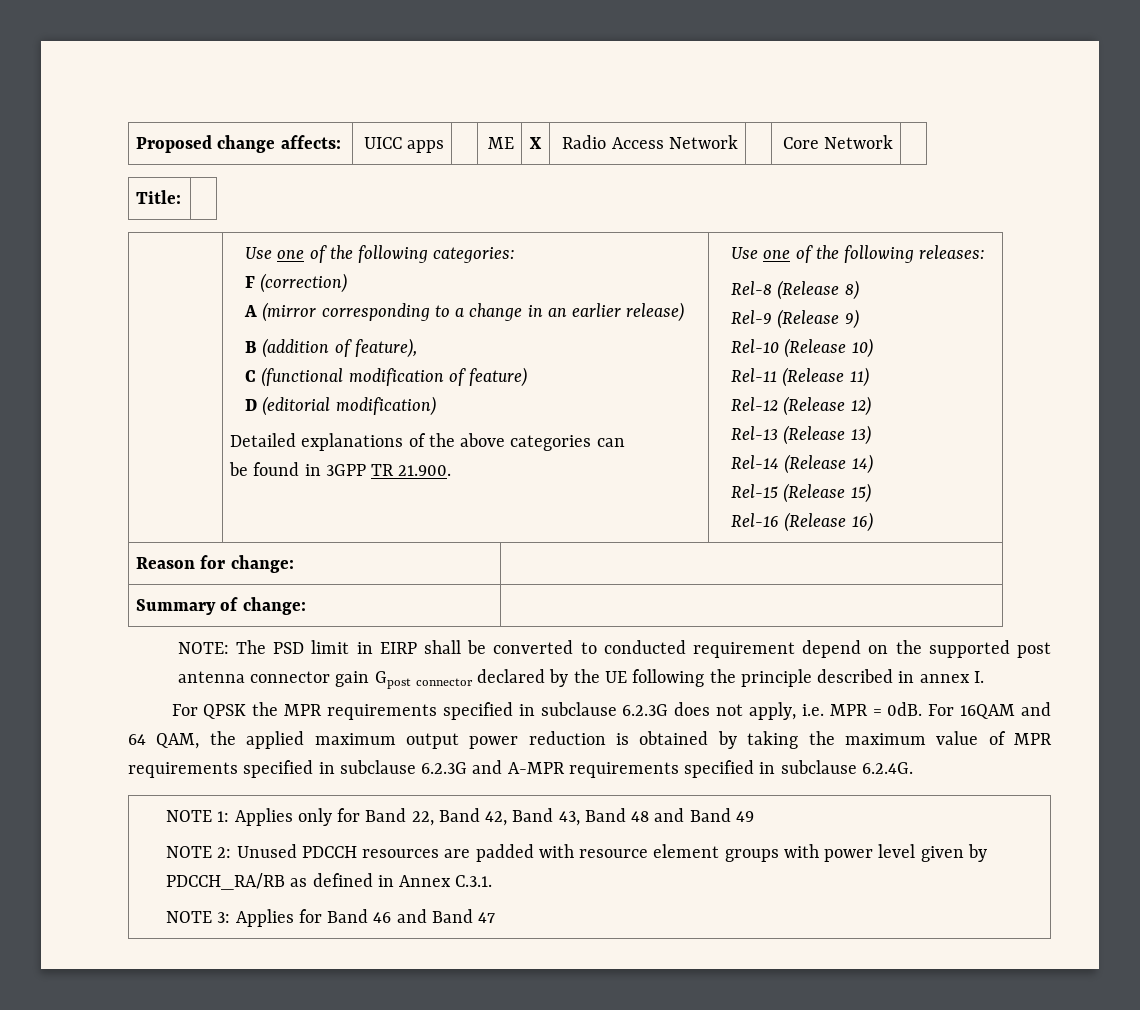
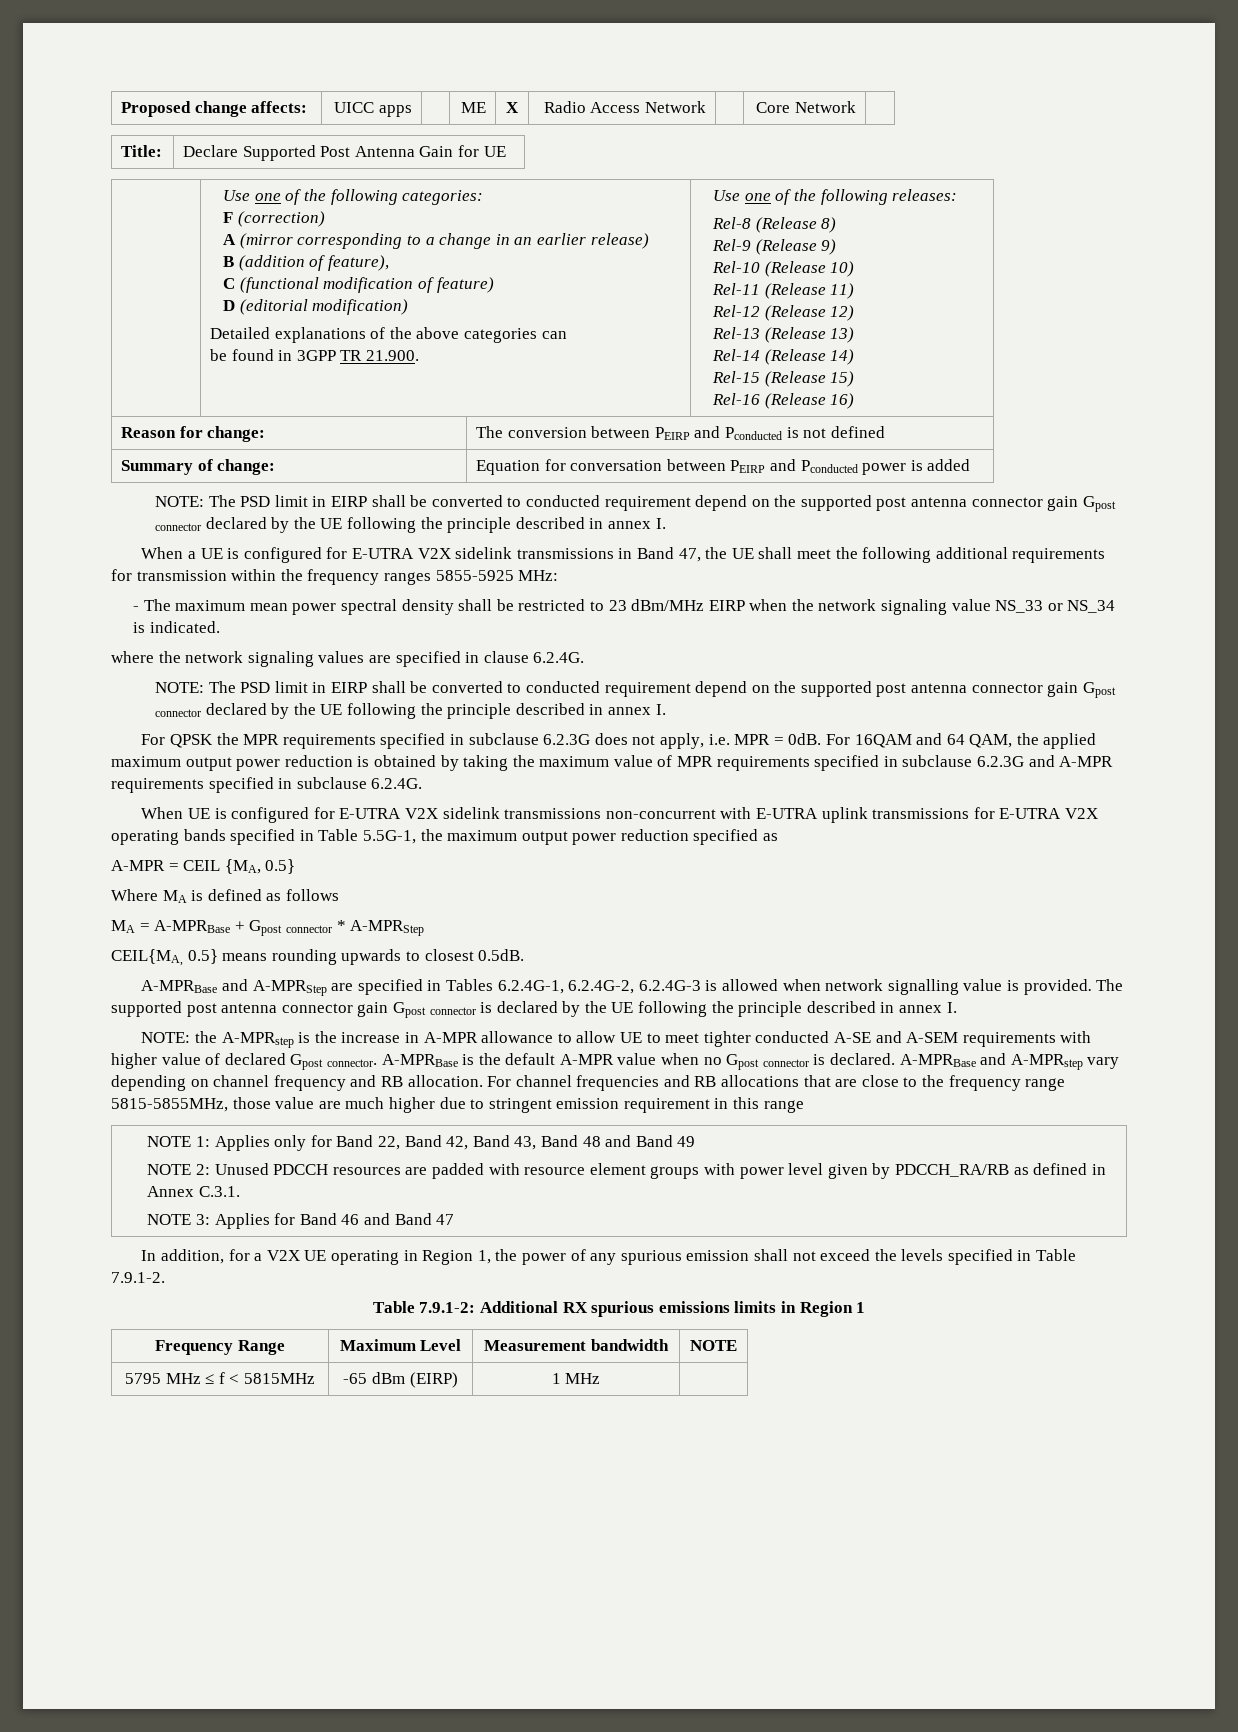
- Title: |
+ Title: | Declare Supported Post Antenna Gain for UE
- Reason for change: |
- Summary of change: |
+ Reason for change: | The conversion between PEIRP and Pconducted is not defined
+ Summary of change: | Equation for conversation between PEIRP and Pconducted power is added
+ NOTE: The PSD limit in EIRP shall be converted to conducted requirement depend on the supported post antenna connector gain Gpost connector declared by the UE following the principle described in annex I.
+ When a UE is configured for E-UTRA V2X sidelink transmissions in Band 47, the UE shall meet the following additional requirements for transmission within the frequency ranges 5855-5925 MHz:
+ - The maximum mean power spectral density shall be restricted to 23 dBm/MHz EIRP when the network signaling value NS_33 or NS_34 is indicated.
+ where the network signaling values are specified in clause 6.2.4G.
+ When UE is configured for E-UTRA V2X sidelink transmissions non-concurrent with E-UTRA uplink transmissions for E-UTRA V2X operating bands specified in Table 5.5G-1, the maximum output power reduction specified as
+ A-MPR = CEIL {MA, 0.5}
+ Where MA is defined as follows
+ MA = A-MPRBase + Gpost connector * A-MPRStep
+ CEIL{MA, 0.5} means rounding upwards to closest 0.5dB.
+ A-MPRBase and A-MPRStep are specified in Tables 6.2.4G-1, 6.2.4G-2, 6.2.4G-3 is allowed when network signalling value is provided. The supported post antenna connector gain Gpost connector is declared by the UE following the principle described in annex I.
+ NOTE: the A-MPRstep is the increase in A-MPR allowance to allow UE to meet tighter conducted A-SE and A-SEM requirements with higher value of declared Gpost connector. A-MPRBase is the default A-MPR value when no Gpost connector is declared. A-MPRBase and A-MPRstep vary depending on channel frequency and RB allocation. For channel frequencies and RB allocations that are close to the frequency range 5815-5855MHz, those value are much higher due to stringent emission requirement in this range
+ In addition, for a V2X UE operating in Region 1, the power of any spurious emission shall not exceed the levels specified in Table 7.9.1-2.
+ Table 7.9.1-2: Additional RX spurious emissions limits in Region 1
+ Frequency Range | Maximum Level | Measurement bandwidth | NOTE
+ 5795 MHz ≤ f < 5815MHz | -65 dBm (EIRP) | 1 MHz |

